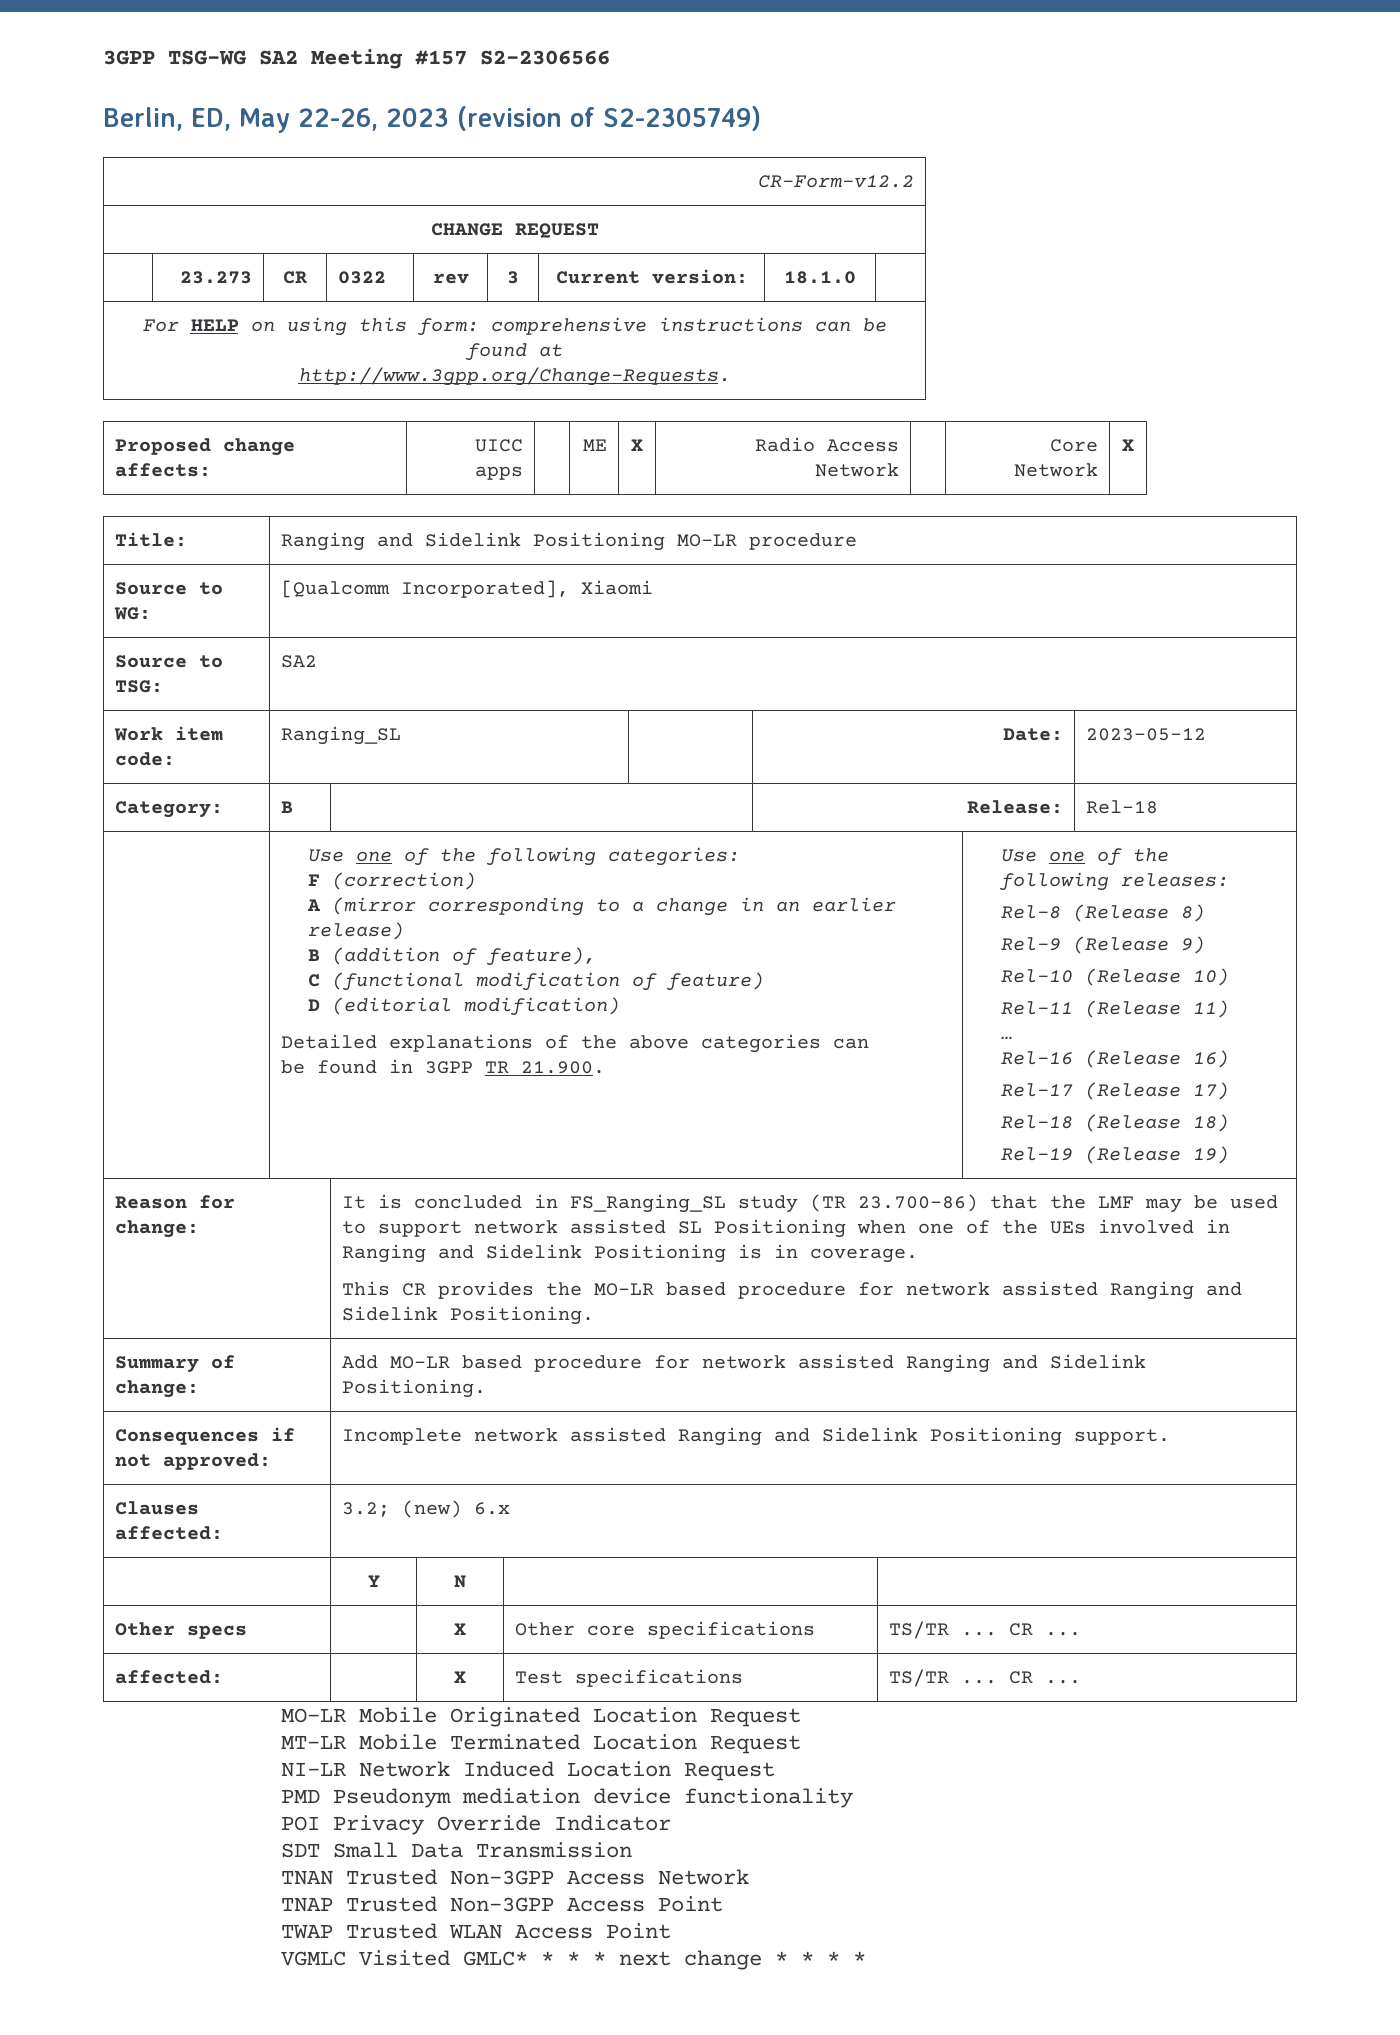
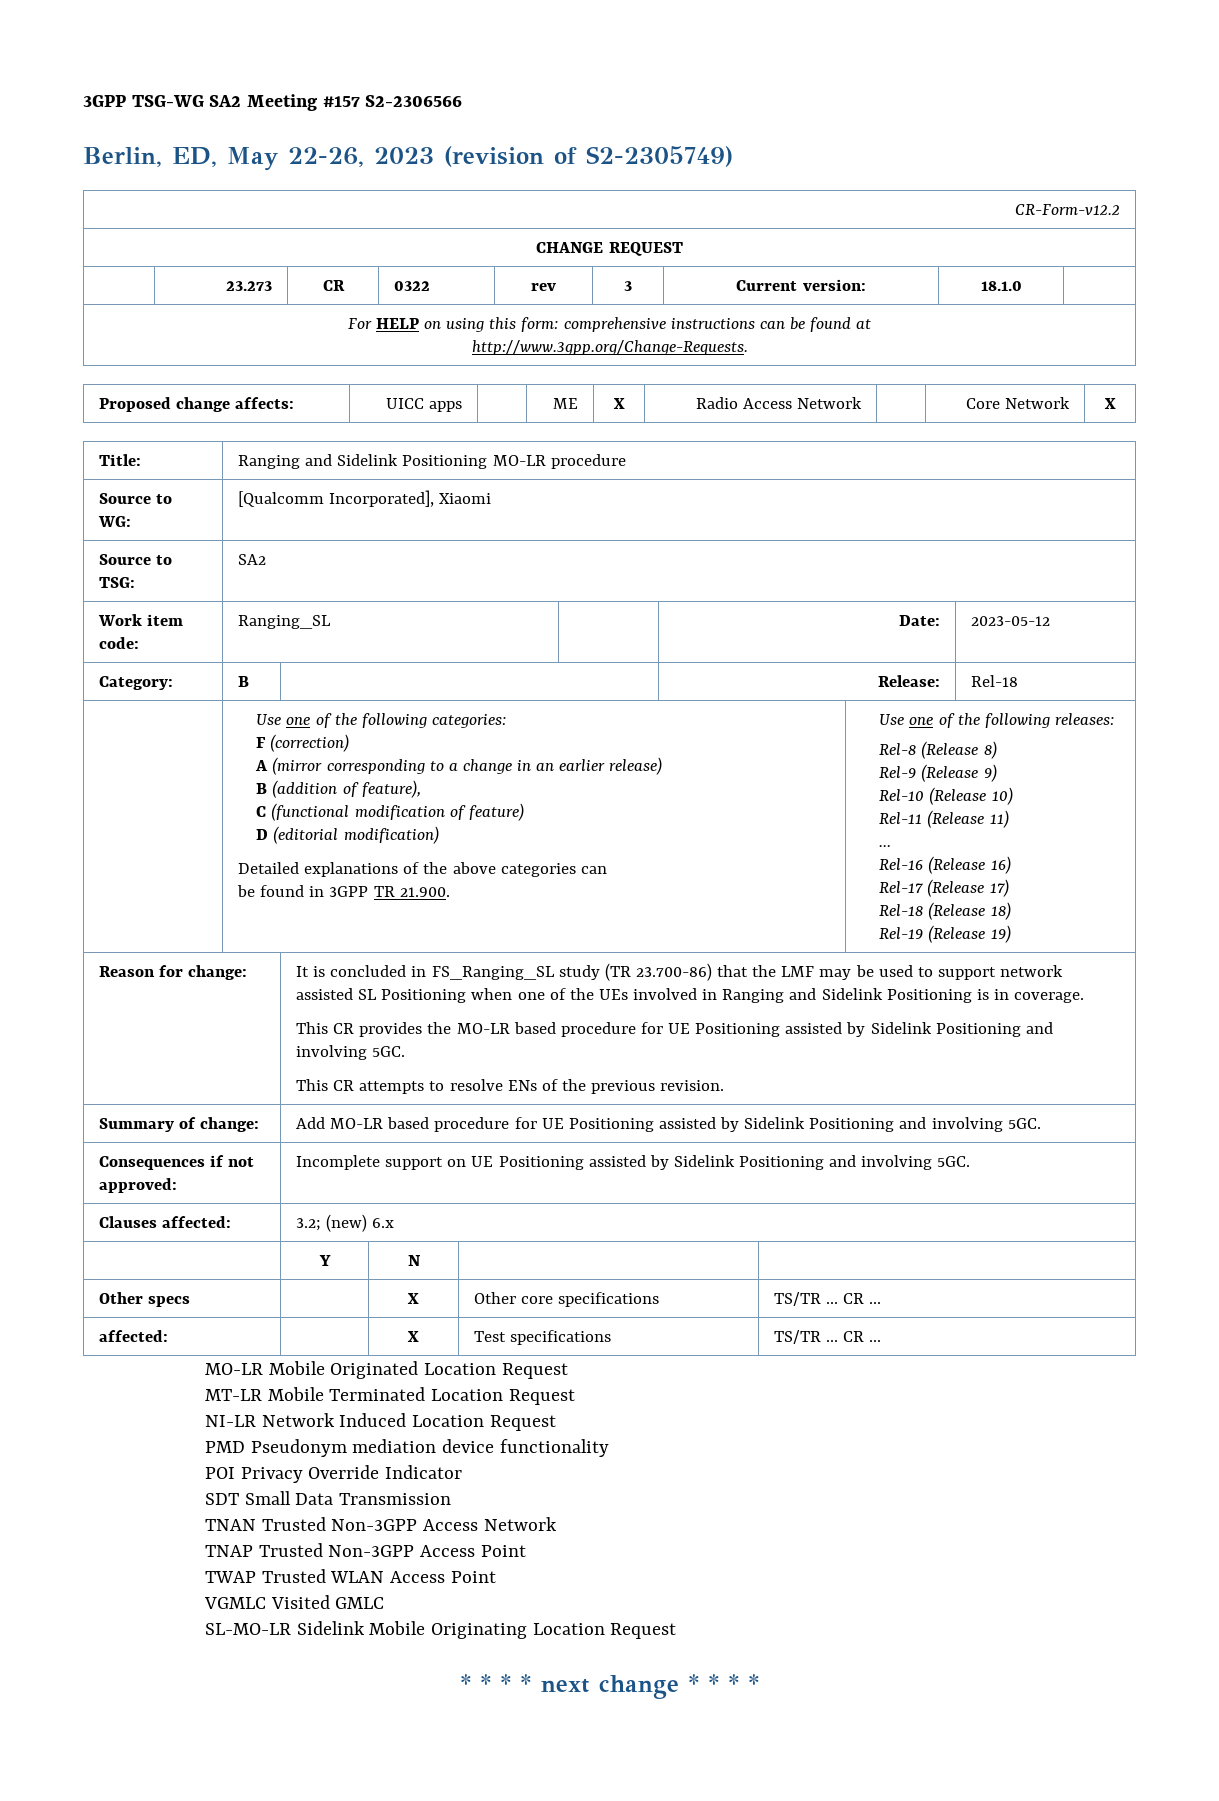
- This CR provides the MO-LR based procedure for network assisted Ranging and Sidelink Positioning.
+ This CR provides the MO-LR based procedure for UE Positioning assisted by Sidelink Positioning and involving 5GC.
+ This CR attempts to resolve ENs of the previous revision.
- Summary of change: | Add MO-LR based procedure for network assisted Ranging and Sidelink Positioning.
+ Summary of change: | Add MO-LR based procedure for UE Positioning assisted by Sidelink Positioning and involving 5GC.
- Consequences if not approved: | Incomplete network assisted Ranging and Sidelink Positioning support.
+ Consequences if not approved: | Incomplete support on UE Positioning assisted by Sidelink Positioning and involving 5GC.
- VGMLC Visited GMLC* * * * next change * * * *
+ VGMLC Visited GMLC
+ SL-MO-LR Sidelink Mobile Originating Location Request
+ * * * * next change * * * *

